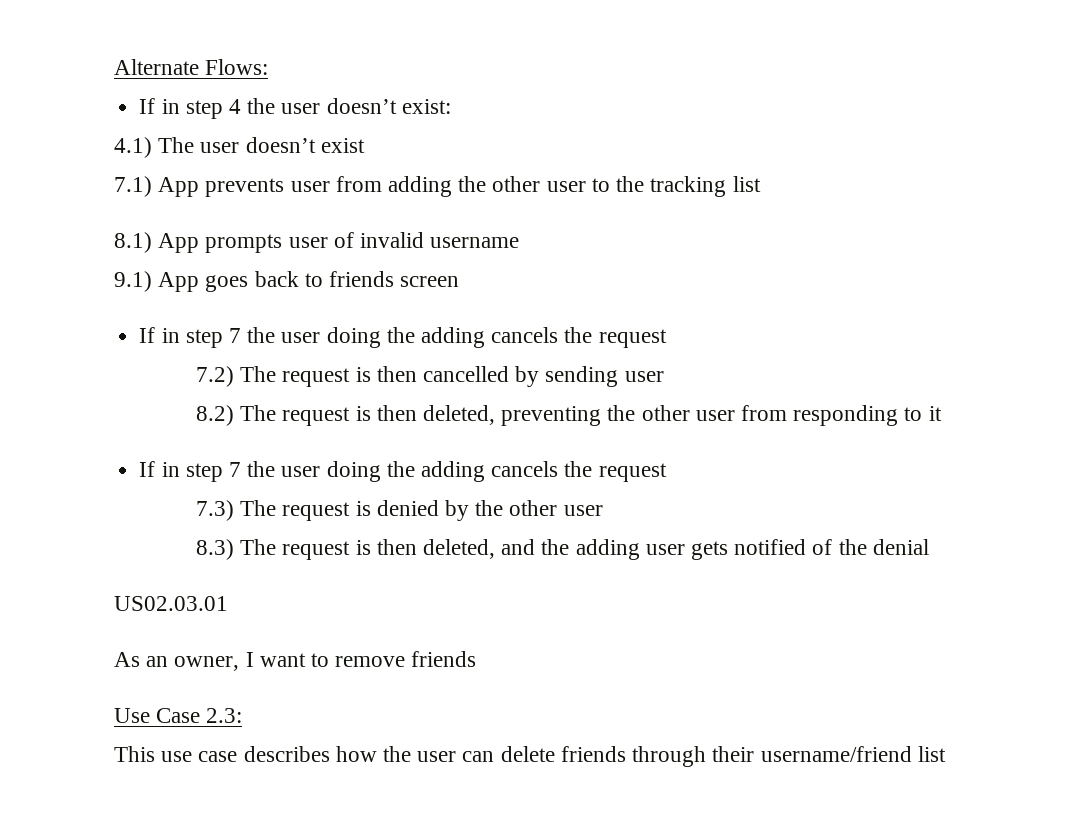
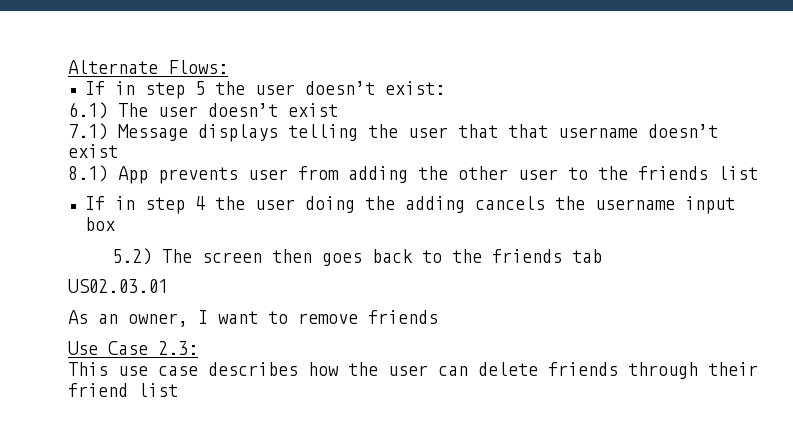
- If in step 4 the user doesn’t exist:
+ If in step 5 the user doesn’t exist:
- 4.1) The user doesn’t exist
+ 6.1) The user doesn’t exist
- 7.1) App prevents user from adding the other user to the tracking list
- 8.1) App prompts user of invalid username
- 9.1) App goes back to friends screen
- If in step 7 the user doing the adding cancels the request
- 7.2) The request is then cancelled by sending user
- 8.2) The request is then deleted, preventing the other user from responding to it
- If in step 7 the user doing the adding cancels the request
- 7.3) The request is denied by the other user
- 8.3) The request is then deleted, and the adding user gets notified of the denial
+ 7.1) Message displays telling the user that that username doesn’t exist
+ 8.1) App prevents user from adding the other user to the friends list
+ If in step 4 the user doing the adding cancels the username input box
+ 5.2) The screen then goes back to the friends tab
- This use case describes how the user can delete friends through their username/friend list
+ This use case describes how the user can delete friends through their friend list

